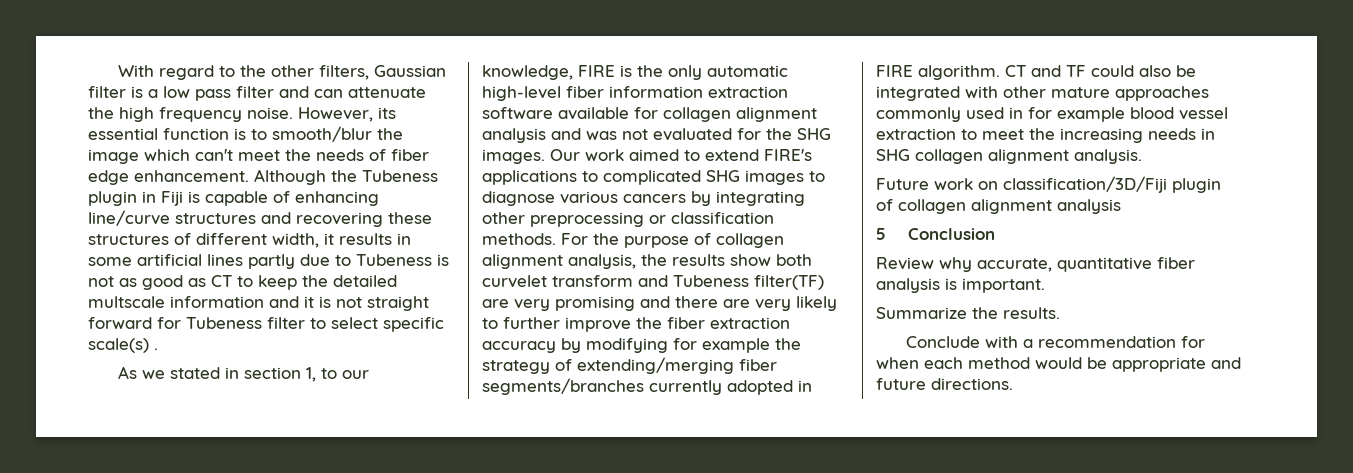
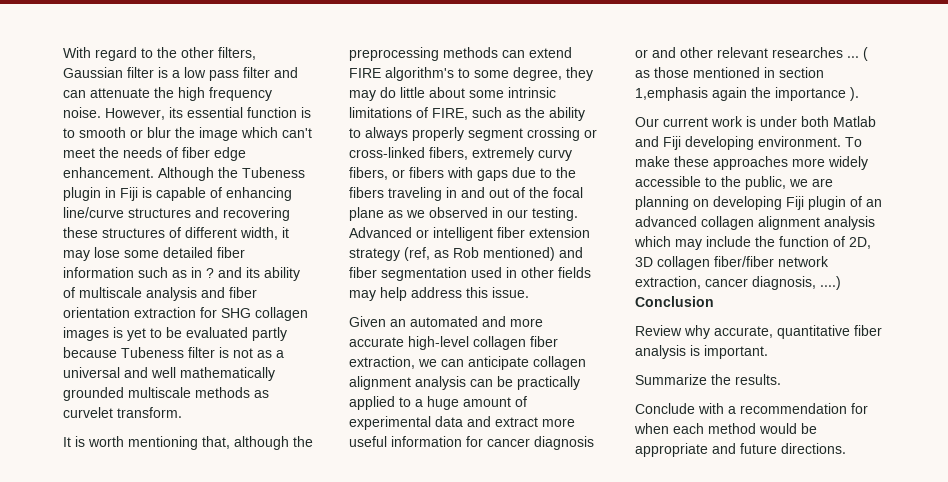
- However, its essential function is to smooth/blur the image which can't meet the needs of fiber edge enhancement.
+ However, its essential function is to smooth or blur the image which can't meet the needs of fiber edge enhancement.
- Although the Tubeness plugin in Fiji is capable of enhancing line/curve structures and recovering these structures of different width, it results in some artificial lines partly due to Tubeness is not as good as CT to keep the detailed multscale information and it is not straight forward for Tubeness filter to select specific scale(s) .
- As we stated in section 1, to our knowledge, FIRE is the only automatic high-level fiber information extraction software available for collagen alignment analysis and was not evaluated for the SHG images. Our work aimed to extend FIRE's applications to complicated SHG images to diagnose various cancers by integrating other preprocessing or classification methods. For the purpose of collagen alignment analysis, the results show both curvelet transform and Tubeness filter(TF) are very promising and there are very likely to further improve the fiber extraction accuracy by modifying for example the strategy of extending/merging fiber segments/branches currently adopted in FIRE algorithm. CT and TF could also be integrated with other mature approaches commonly used in for example blood vessel extraction to meet the increasing needs in SHG collagen alignment analysis.
- Future work on classification/3D/Fiji plugin of collagen alignment analysis
- 5 Conclusion
+ Although the Tubeness plugin in Fiji is capable of enhancing line/curve structures and recovering these structures of different width, it may lose some detailed fiber information such as in ? and its ability of multiscale analysis and fiber orientation extraction for SHG collagen images is yet to be evaluated partly because Tubeness filter is not as a universal and well mathematically grounded multiscale methods as curvelet transform.
+ It is worth mentioning that, although the preprocessing methods can extend FIRE algorithm's to some degree, they may do little about some intrinsic limitations of FIRE, such as the ability to always properly segment crossing or cross-linked fibers, extremely curvy fibers, or fibers with gaps due to the fibers traveling in and out of the focal plane as we observed in our testing. Advanced or intelligent fiber extension strategy (ref, as Rob mentioned) and fiber segmentation used in other fields may help address this issue.
+ Given an automated and more accurate high-level collagen fiber extraction, we can anticipate collagen alignment analysis can be practically applied to a huge amount of experimental data and extract more useful information for cancer diagnosis or and other relevant researches ... ( as those mentioned in section 1,emphasis again the importance ).
+ Our current work is under both Matlab and Fiji developing environment. To make these approaches more widely accessible to the public, we are planning on developing Fiji plugin of an advanced collagen alignment analysis which may include the function of 2D, 3D collagen fiber/fiber network extraction, cancer diagnosis, ....) Conclusion

